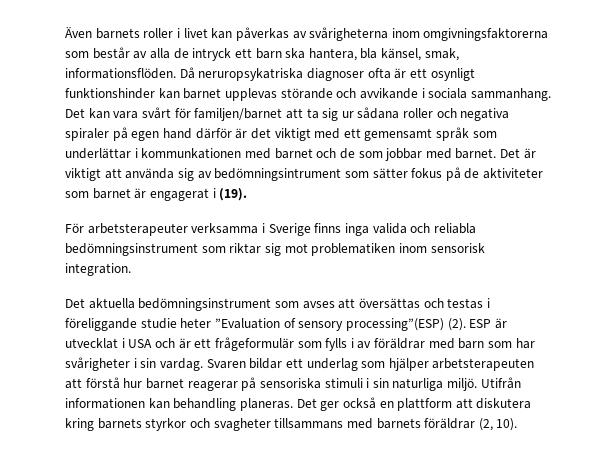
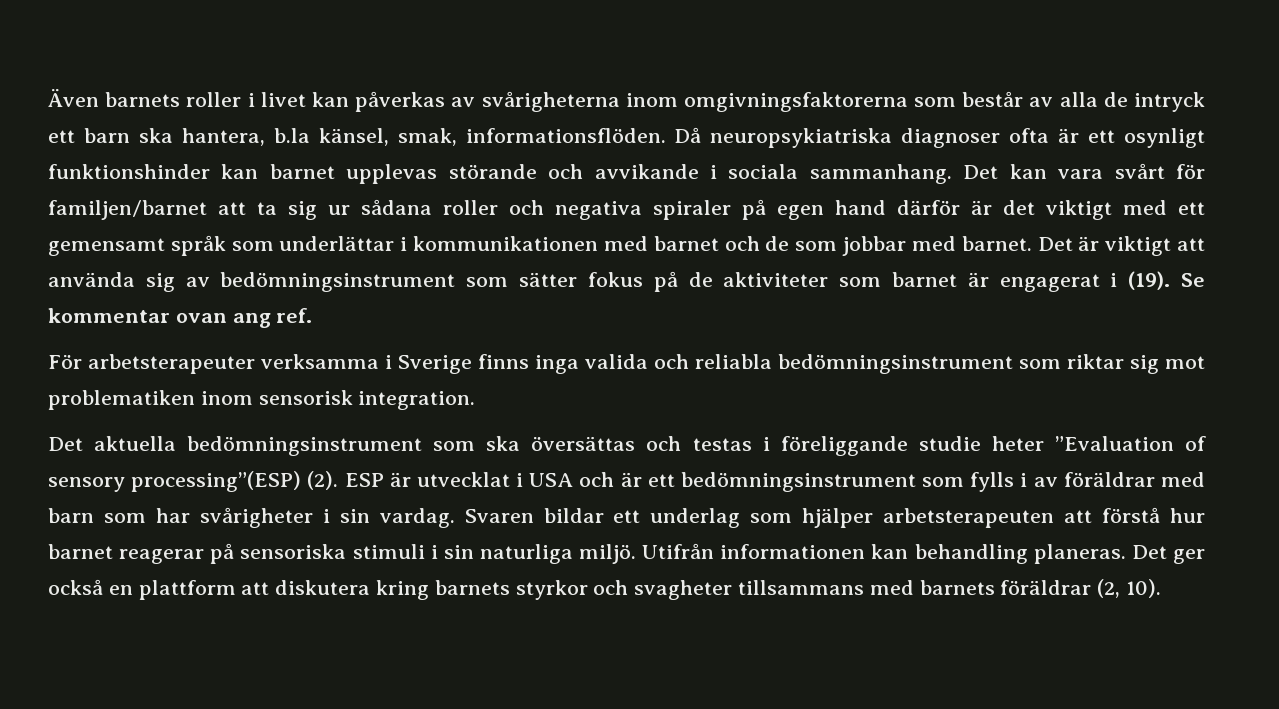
- Även barnets roller i livet kan påverkas av svårigheterna inom omgivningsfaktorerna som består av alla de intryck ett barn ska hantera, bla känsel, smak, informationsflöden.
+ Även barnets roller i livet kan påverkas av svårigheterna inom omgivningsfaktorerna som består av alla de intryck ett barn ska hantera, b.la känsel, smak, informationsflöden.
- Då neruropsykatriska diagnoser ofta är ett osynligt funktionshinder kan barnet upplevas störande och avvikande i sociala sammanhang.
+ Då neuropsykiatriska diagnoser ofta är ett osynligt funktionshinder kan barnet upplevas störande och avvikande i sociala sammanhang.
- Det kan vara svårt för familjen/barnet att ta sig ur sådana roller och negativa spiraler på egen hand därför är det viktigt med ett gemensamt språk som underlättar i kommunkationen med barnet och de som jobbar med barnet.
+ Det kan vara svårt för familjen/barnet att ta sig ur sådana roller och negativa spiraler på egen hand därför är det viktigt med ett gemensamt språk som underlättar i kommunikationen med barnet och de som jobbar med barnet.
- Det är viktigt att använda sig av bedömningsintrument som sätter fokus på de aktiviteter som barnet är engagerat i (19).
+ Det är viktigt att använda sig av bedömningsinstrument som sätter fokus på de aktiviteter som barnet är engagerat i (19). Se kommentar ovan ang ref.
- Det aktuella bedömningsinstrument som avses att översättas och testas i föreliggande studie heter ”Evaluation of sensory processing”(ESP) (2).
+ Det aktuella bedömningsinstrument som ska översättas och testas i föreliggande studie heter ”Evaluation of sensory processing”(ESP) (2).
- ESP är utvecklat i USA och är ett frågeformulär som fylls i av föräldrar med barn som har svårigheter i sin vardag.
+ ESP är utvecklat i USA och är ett bedömningsinstrument som fylls i av föräldrar med barn som har svårigheter i sin vardag.

